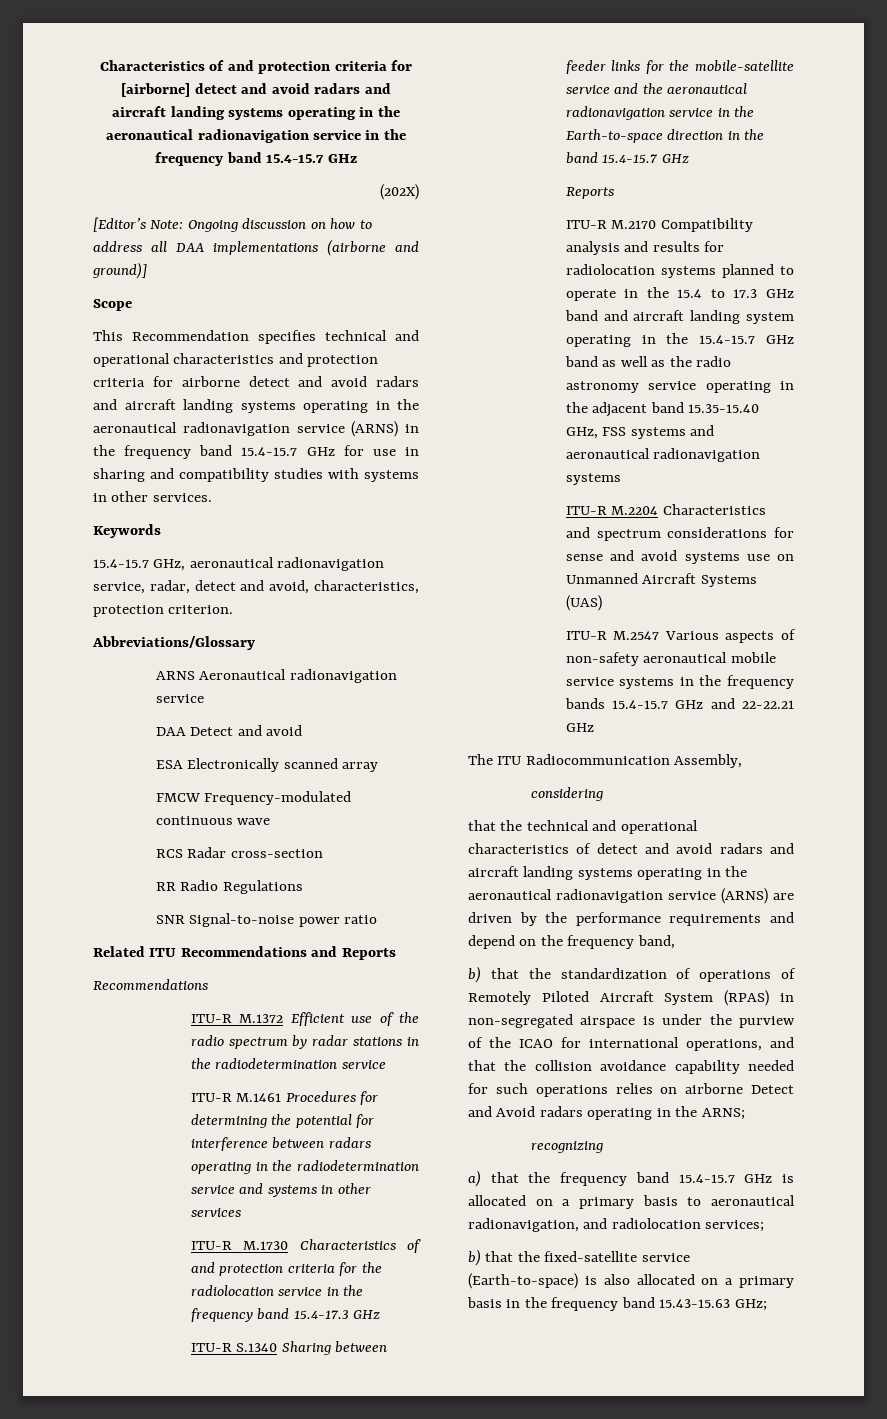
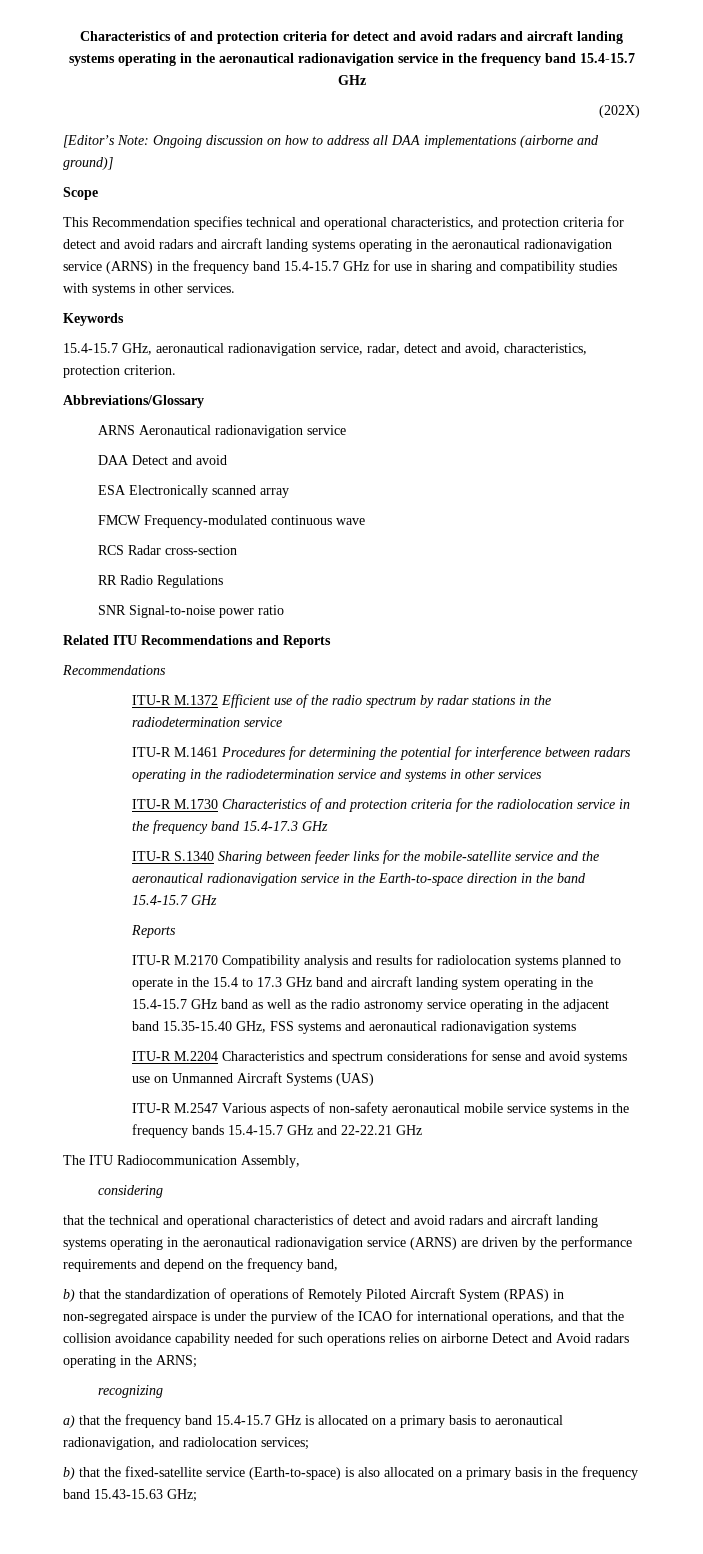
- Characteristics of and protection criteria for [airborne] detect and avoid radars and aircraft landing systems operating in the aeronautical radionavigation service in the frequency band 15.4-15.7 GHz
+ Characteristics of and protection criteria for detect and avoid radars and aircraft landing systems operating in the aeronautical radionavigation service in the frequency band 15.4-15.7 GHz
- This Recommendation specifies technical and operational characteristics and protection criteria for airborne detect and avoid radars and aircraft landing systems operating in the aeronautical radionavigation service (ARNS) in the frequency band 15.4-15.7 GHz for use in sharing and compatibility studies with systems in other services.
+ This Recommendation specifies technical and operational characteristics, and protection criteria for detect and avoid radars and aircraft landing systems operating in the aeronautical radionavigation service (ARNS) in the frequency band 15.4-15.7 GHz for use in sharing and compatibility studies with systems in other services.

